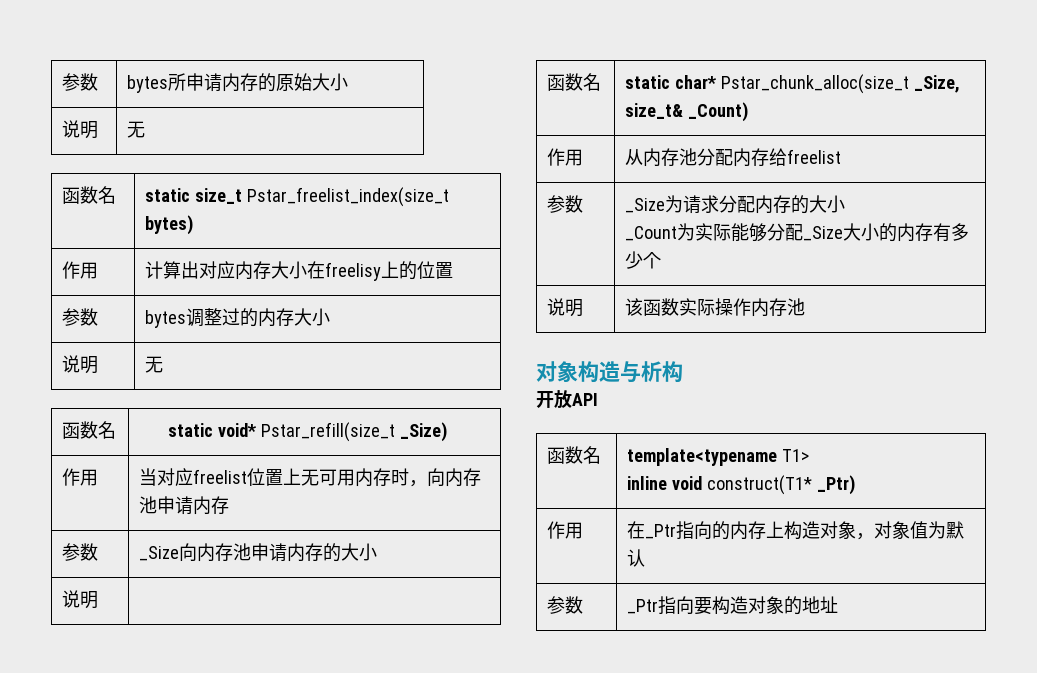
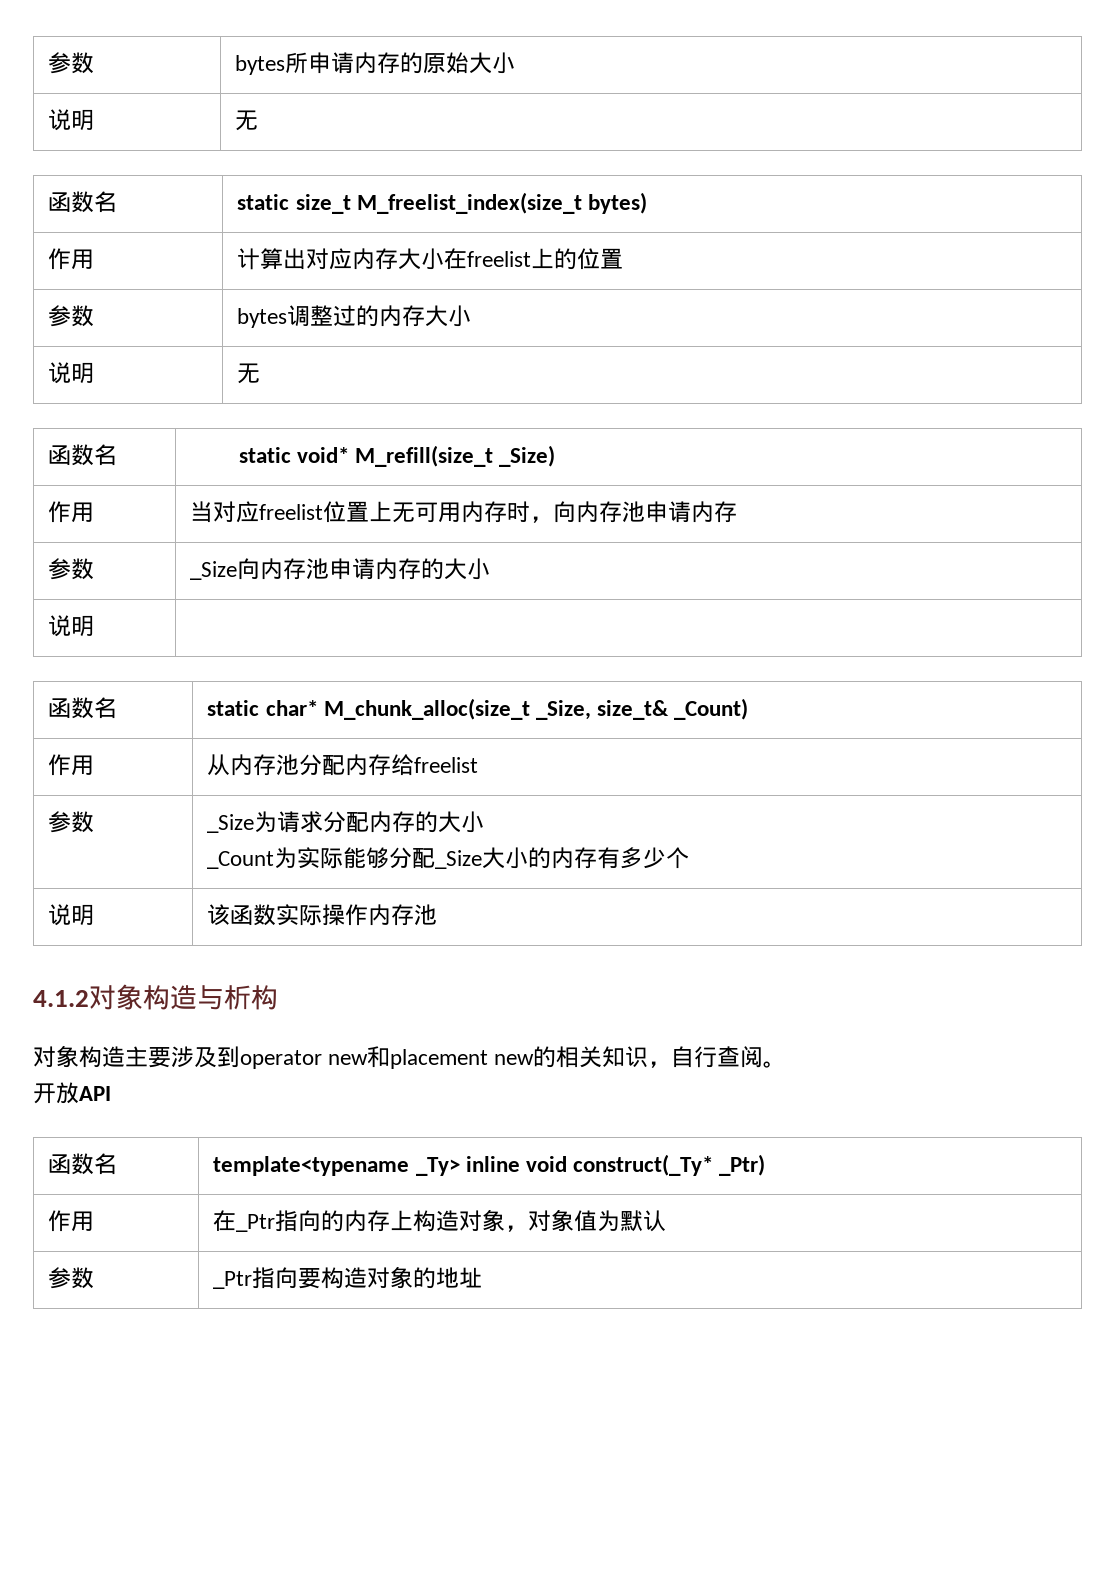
- 函数名 | static size_t Pstar_freelist_index(size_t bytes)
+ 函数名 | static size_t M_freelist_index(size_t bytes)
- 作用 | 计算出对应内存大小在freelisy上的位置
+ 作用 | 计算出对应内存大小在freelist上的位置
- 函数名 | static void* Pstar_refill(size_t _Size)
+ 函数名 | static void* M_refill(size_t _Size)
- 函数名 | static char* Pstar_chunk_alloc(size_t _Size, size_t& _Count)
+ 函数名 | static char* M_chunk_alloc(size_t _Size, size_t& _Count)
- 对象构造与析构
+ 4.1.2对象构造与析构
+ 对象构造主要涉及到operator new和placement new的相关知识，自行查阅。
- 函数名 | template<typename T1>
- inline void construct(T1* _Ptr)
+ 函数名 | template<typename _Ty> inline void construct(_Ty* _Ptr)

